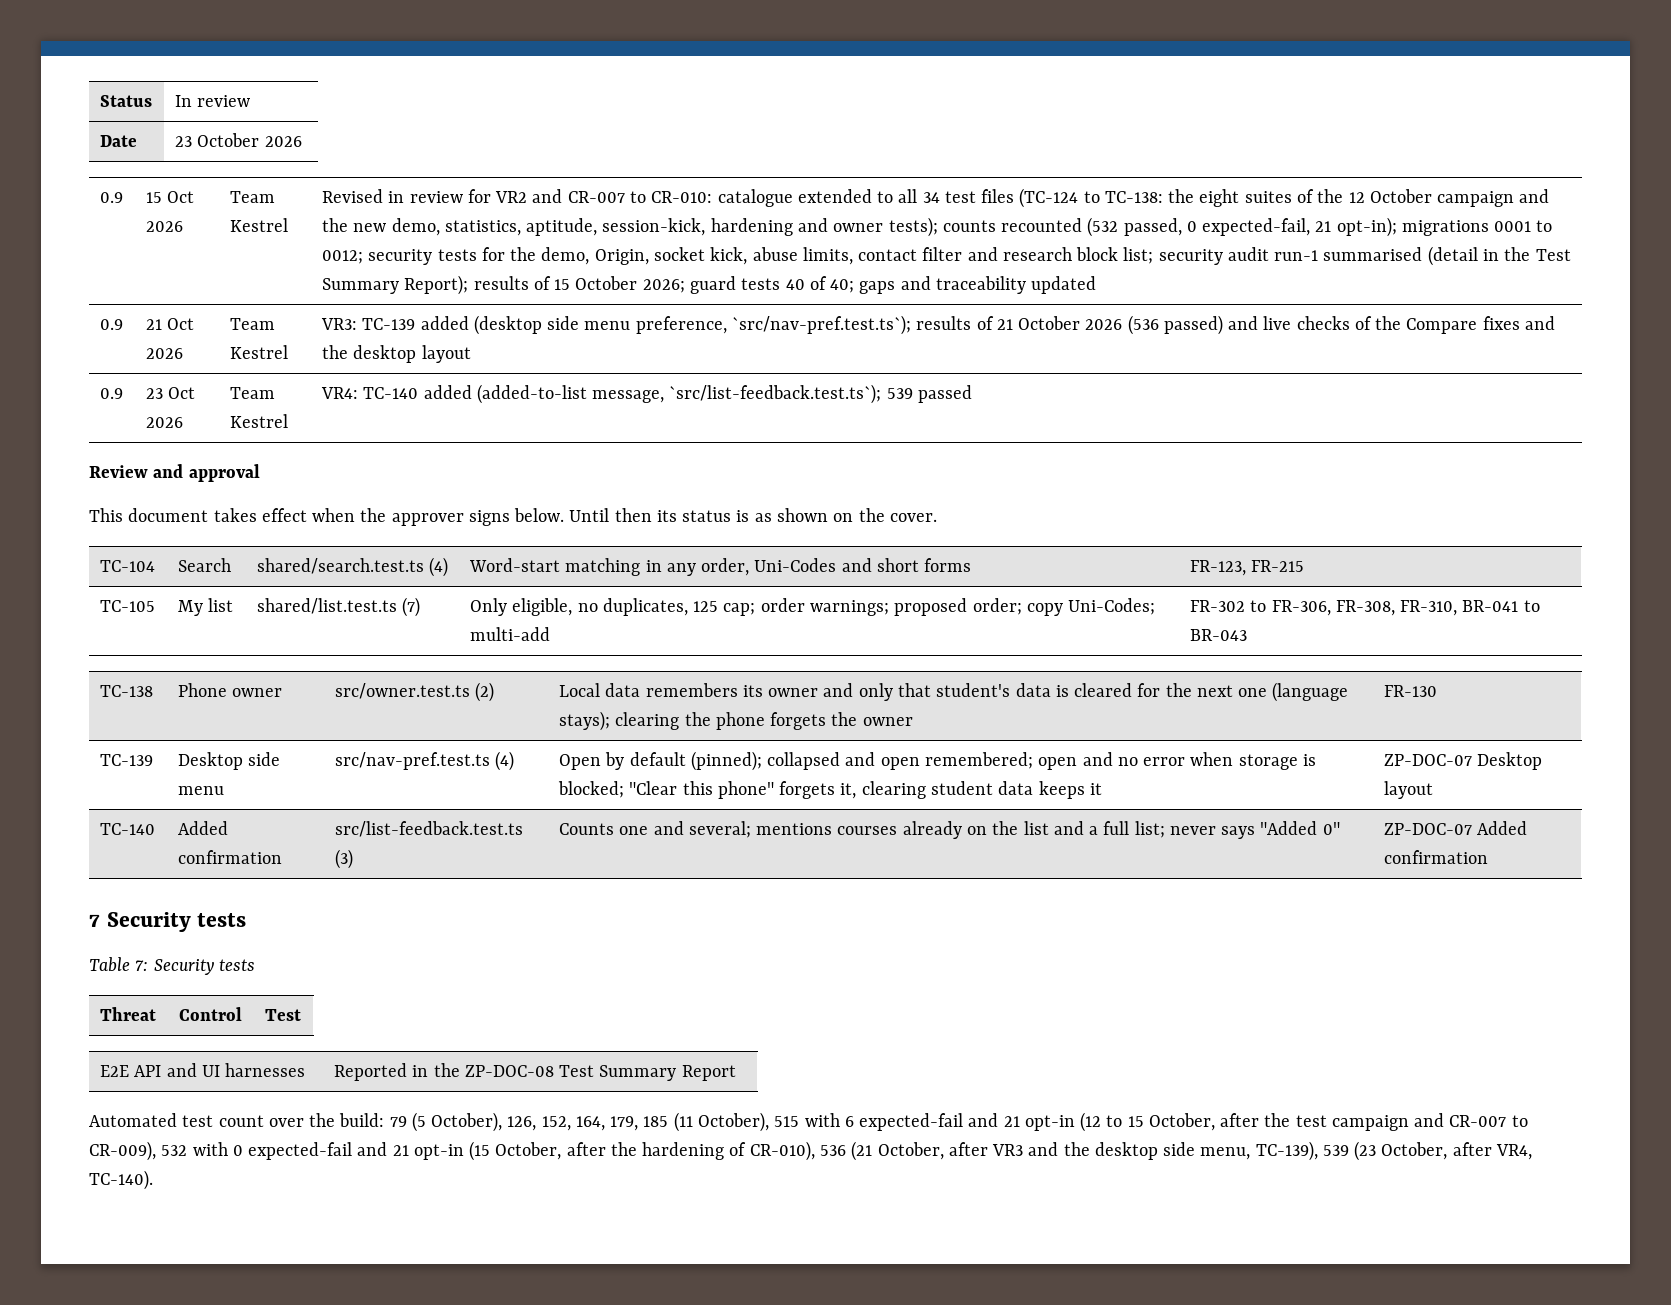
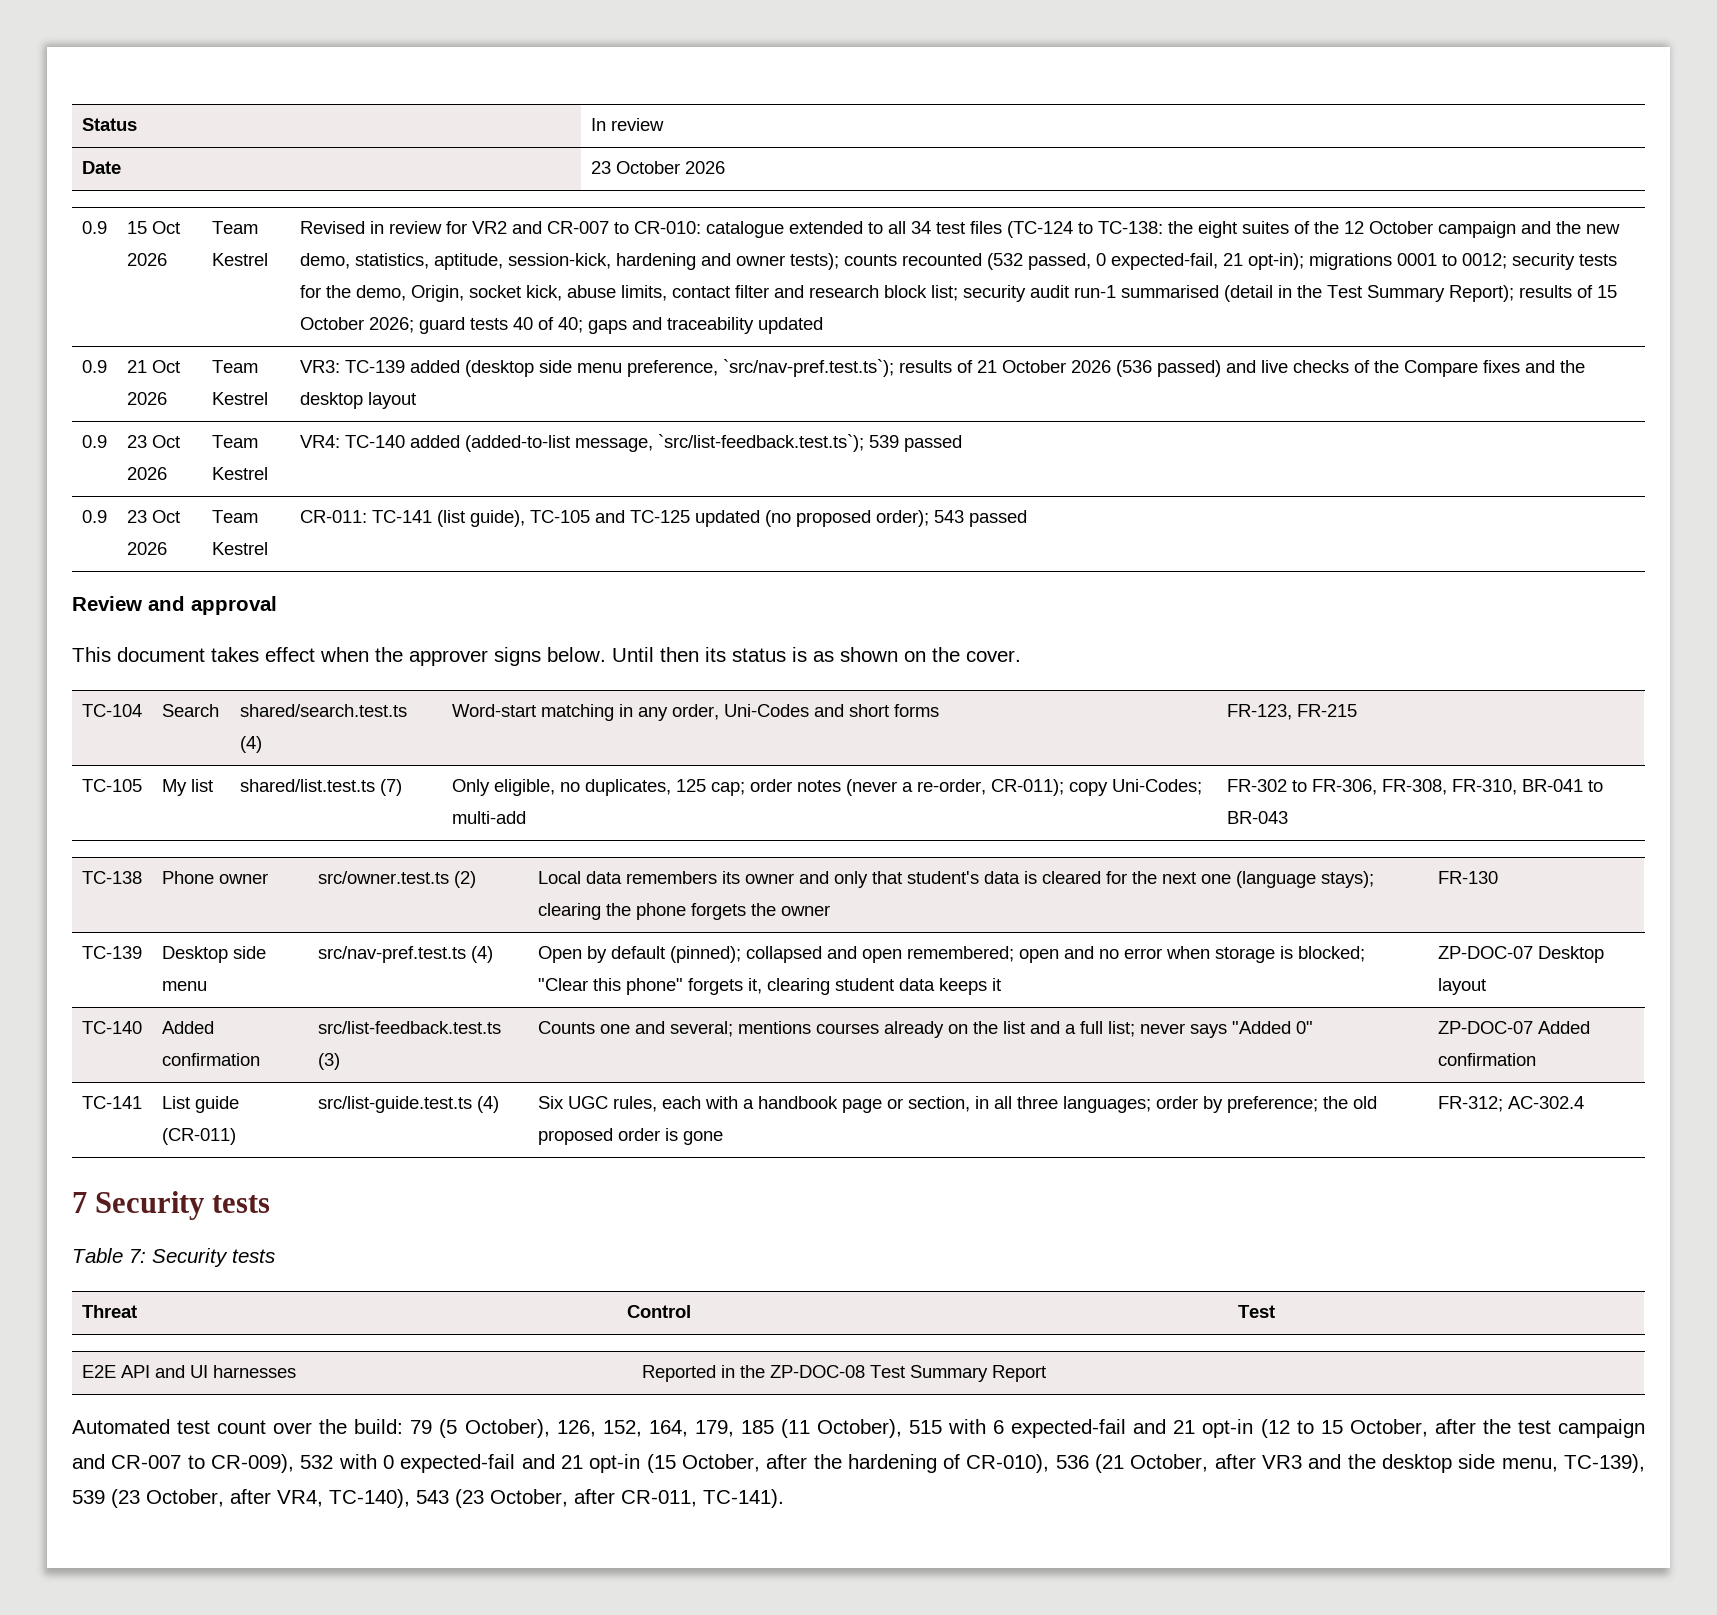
+ 0.9 | 23 Oct 2026 | Team Kestrel | CR-011: TC-141 (list guide), TC-105 and TC-125 updated (no proposed order); 543 passed
- TC-105 | My list | shared/list.test.ts (7) | Only eligible, no duplicates, 125 cap; order warnings; proposed order; copy Uni-Codes; multi-add | FR-302 to FR-306, FR-308, FR-310, BR-041 to BR-043
+ TC-105 | My list | shared/list.test.ts (7) | Only eligible, no duplicates, 125 cap; order notes (never a re-order, CR-011); copy Uni-Codes; multi-add | FR-302 to FR-306, FR-308, FR-310, BR-041 to BR-043
+ TC-141 | List guide (CR-011) | src/list-guide.test.ts (4) | Six UGC rules, each with a handbook page or section, in all three languages; order by preference; the old proposed order is gone | FR-312; AC-302.4
- 79 (5 October), 126, 152, 164, 179, 185 (11 October), 515 with 6 expected-fail and 21 opt-in (12 to 15 October, after the test campaign and CR-007 to CR-009), 532 with 0 expected-fail and 21 opt-in (15 October, after the hardening of CR-010), 536 (21 October, after VR3 and the desktop side menu, TC-139), 539 (23 October, after VR4, TC-140).
+ 79 (5 October), 126, 152, 164, 179, 185 (11 October), 515 with 6 expected-fail and 21 opt-in (12 to 15 October, after the test campaign and CR-007 to CR-009), 532 with 0 expected-fail and 21 opt-in (15 October, after the hardening of CR-010), 536 (21 October, after VR3 and the desktop side menu, TC-139), 539 (23 October, after VR4, TC-140), 543 (23 October, after CR-011, TC-141).

